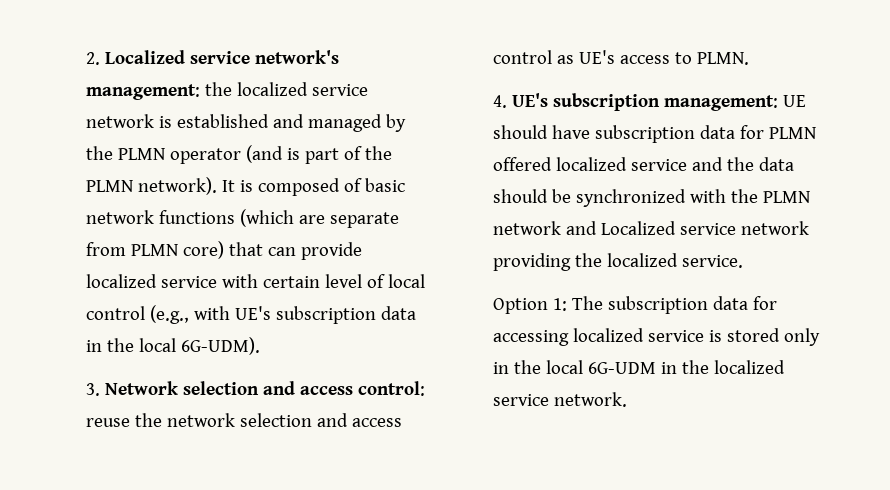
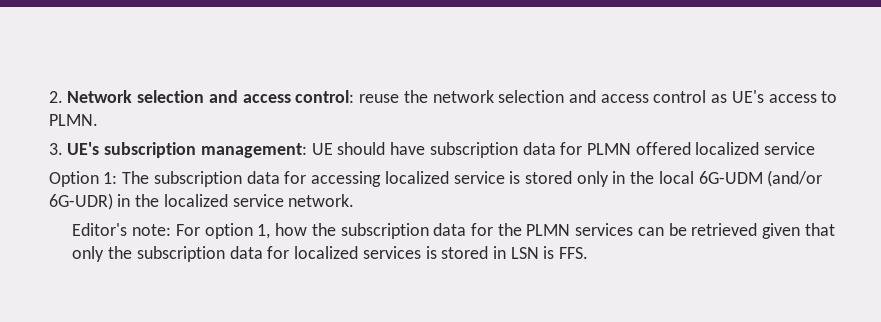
- 2. Localized service network's management: the localized service network is established and managed by the PLMN operator (and is part of the PLMN network). It is composed of basic network functions (which are separate from PLMN core) that can provide localized service with certain level of local control (e.g., with UE's subscription data in the local 6G-UDM).
- 3. Network selection and access control: reuse the network selection and access control as UE's access to PLMN.
+ 2. Network selection and access control: reuse the network selection and access control as UE's access to PLMN.
- 4. UE's subscription management: UE should have subscription data for PLMN offered localized service and the data should be synchronized with the PLMN network and Localized service network providing the localized service.
+ 3. UE's subscription management: UE should have subscription data for PLMN offered localized service
- Option 1: The subscription data for accessing localized service is stored only in the local 6G-UDM in the localized service network.
+ Option 1: The subscription data for accessing localized service is stored only in the local 6G-UDM (and/or 6G-UDR) in the localized service network.
+ Editor's note: For option 1, how the subscription data for the PLMN services can be retrieved given that only the subscription data for localized services is stored in LSN is FFS.

